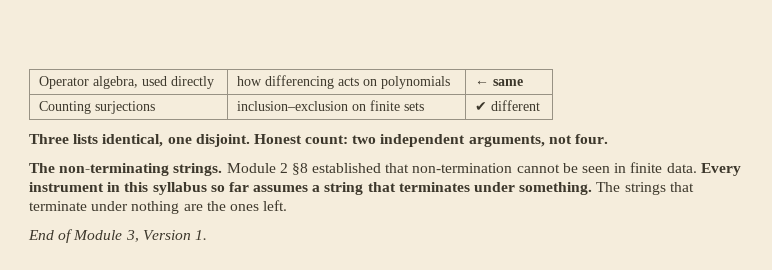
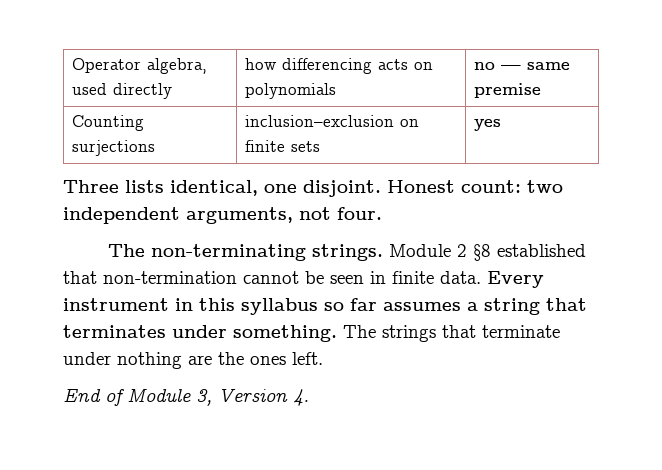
- Operator algebra, used directly | how differencing acts on polynomials | ← same
+ Operator algebra, used directly | how differencing acts on polynomials | no — same premise
- Counting surjections | inclusion–exclusion on finite sets | ✔ different
+ Counting surjections | inclusion–exclusion on finite sets | yes
- End of Module 3, Version 1.
+ End of Module 3, Version 4.

